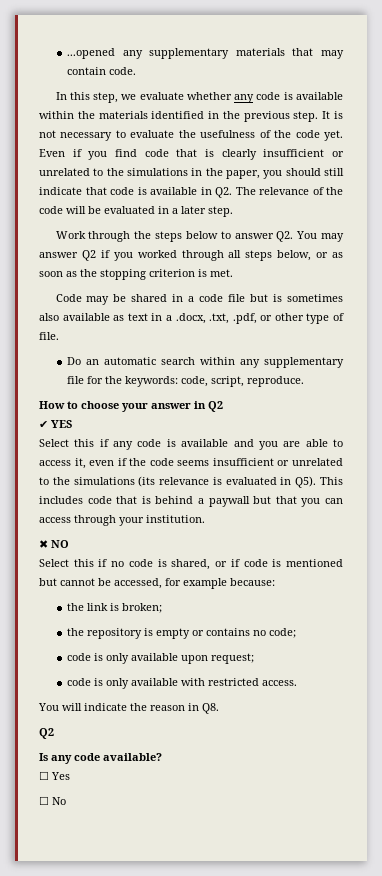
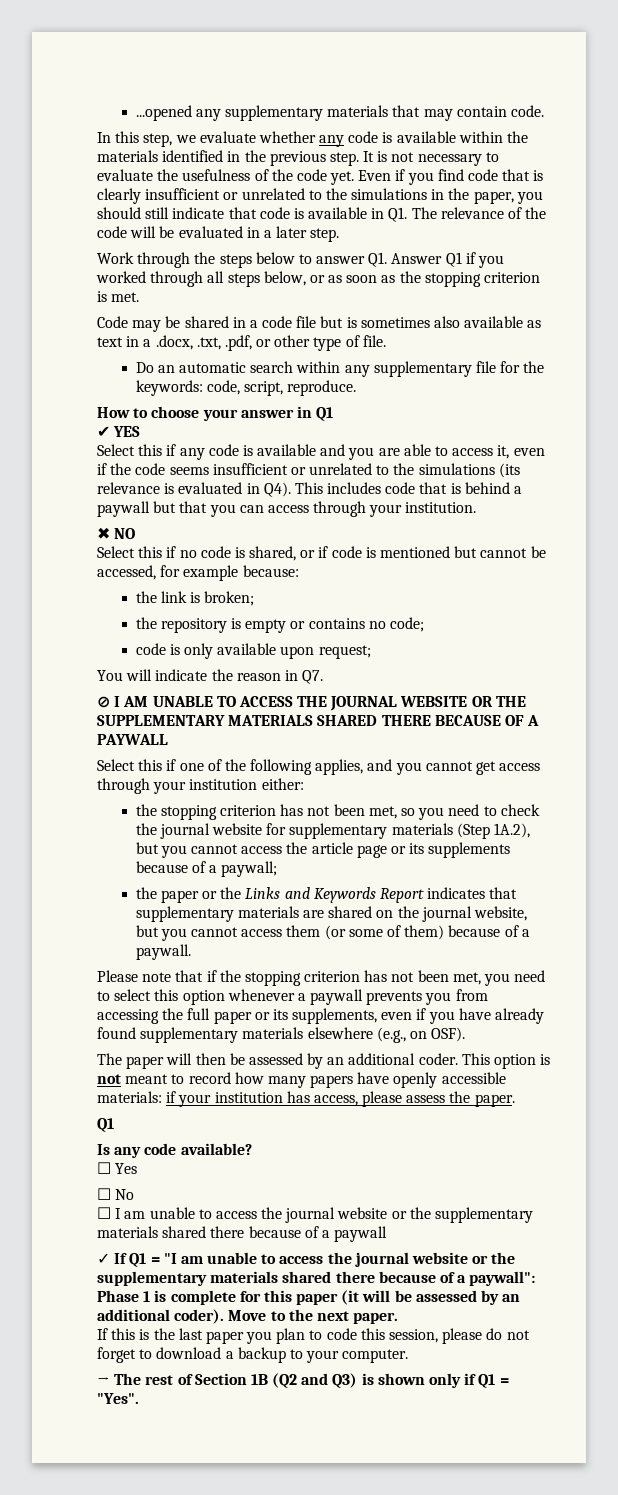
- Even if you find code that is clearly insufficient or unrelated to the simulations in the paper, you should still indicate that code is available in Q2. The relevance of the code will be evaluated in a later step.
+ Even if you find code that is clearly insufficient or unrelated to the simulations in the paper, you should still indicate that code is available in Q1. The relevance of the code will be evaluated in a later step.
- Work through the steps below to answer Q2. You may answer Q2 if you worked through all steps below, or as soon as the stopping criterion is met.
+ Work through the steps below to answer Q1. Answer Q1 if you worked through all steps below, or as soon as the stopping criterion is met.
- How to choose your answer in Q2
+ How to choose your answer in Q1
- Select this if any code is available and you are able to access it, even if the code seems insufficient or unrelated to the simulations (its relevance is evaluated in Q5). This includes code that is behind a paywall but that you can access through your institution.
+ Select this if any code is available and you are able to access it, even if the code seems insufficient or unrelated to the simulations (its relevance is evaluated in Q4). This includes code that is behind a paywall but that you can access through your institution.
- code is only available with restricted access.
- You will indicate the reason in Q8.
- Q2
+ You will indicate the reason in Q7.
+ ⊘ I AM UNABLE TO ACCESS THE JOURNAL WEBSITE OR THE SUPPLEMENTARY MATERIALS SHARED THERE BECAUSE OF A PAYWALL
+ Select this if one of the following applies, and you cannot get access through your institution either:
+ the stopping criterion has not been met, so you need to check the journal website for supplementary materials (Step 1A.2), but you cannot access the article page or its supplements because of a paywall;
+ the paper or the Links and Keywords Report indicates that supplementary materials are shared on the journal website, but you cannot access them (or some of them) because of a paywall.
+ Please note that if the stopping criterion has not been met, you need to select this option whenever a paywall prevents you from accessing the full paper or its supplements, even if you have already found supplementary materials elsewhere (e.g., on OSF).
+ The paper will then be assessed by an additional coder. This option is not meant to record how many papers have openly accessible materials: if your institution has access, please assess the paper.
+ Q1
+ ☐ I am unable to access the journal website or the supplementary materials shared there because of a paywall
+ ✓ If Q1 = "I am unable to access the journal website or the supplementary materials shared there because of a paywall": Phase 1 is complete for this paper (it will be assessed by an additional coder). Move to the next paper.
+ If this is the last paper you plan to code this session, please do not forget to download a backup to your computer.
+ → The rest of Section 1B (Q2 and Q3) is shown only if Q1 = "Yes".

